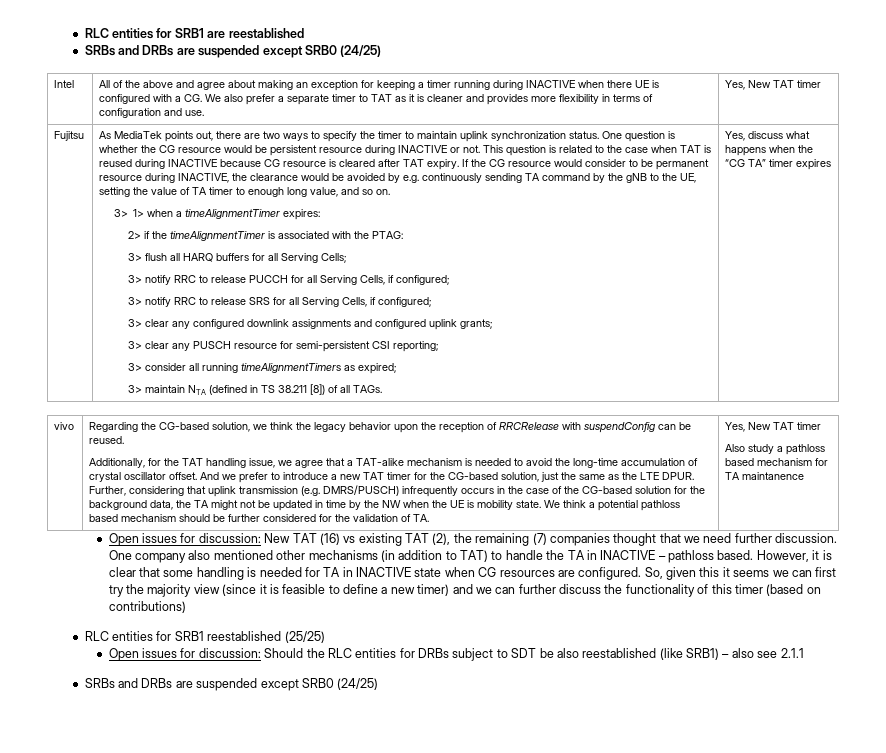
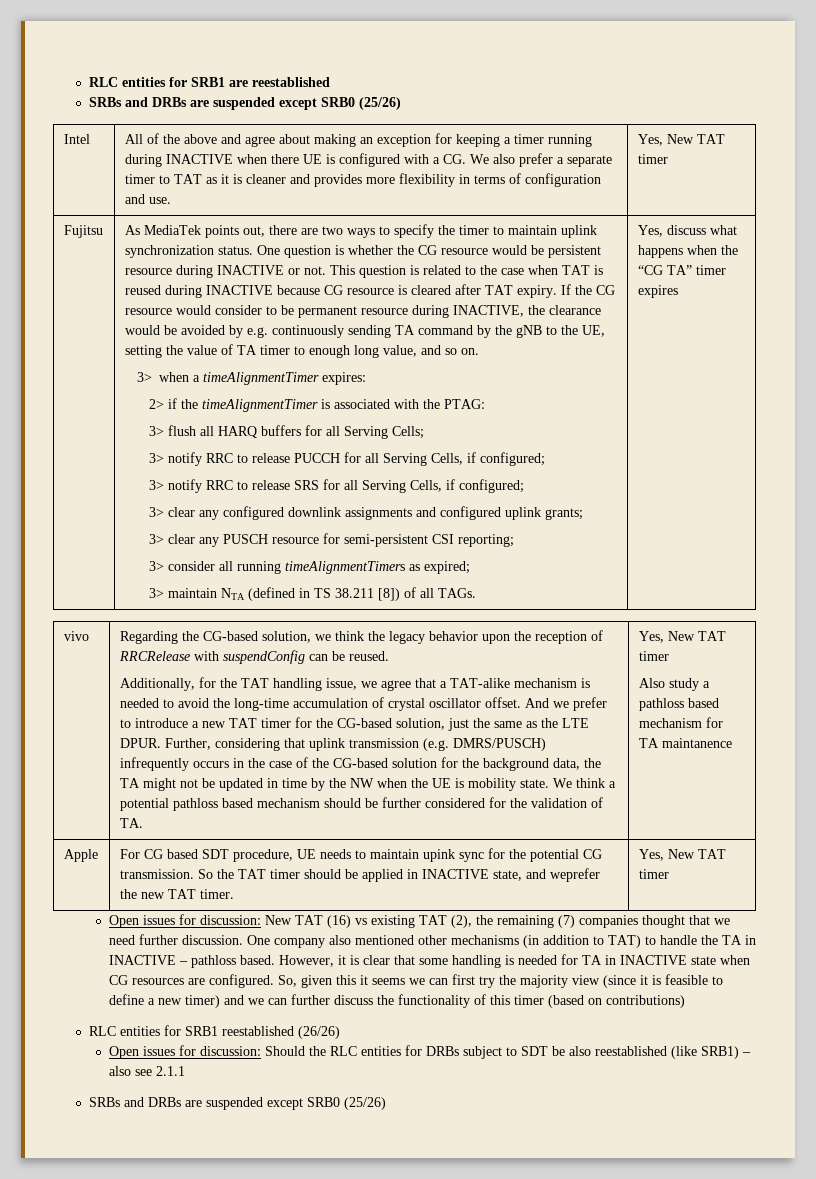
  RLC entities for SRB1 are reestablished
- SRBs and DRBs are suspended except SRB0 (24/25)
+ SRBs and DRBs are suspended except SRB0 (25/26)
- 3> 1> when a timeAlignmentTimer expires:
+ 3> when a timeAlignmentTimer expires:
+ Apple | For CG based SDT procedure, UE needs to maintain upink sync for the potential CG transmission. So the TAT timer should be applied in INACTIVE state, and weprefer the new TAT timer. | Yes, New TAT timer
- RLC entities for SRB1 reestablished (25/25)
+ RLC entities for SRB1 reestablished (26/26)
  Open issues for discussion: Should the RLC entities for DRBs subject to SDT be also reestablished (like SRB1) – also see 2.1.1
- SRBs and DRBs are suspended except SRB0 (24/25)
+ SRBs and DRBs are suspended except SRB0 (25/26)

